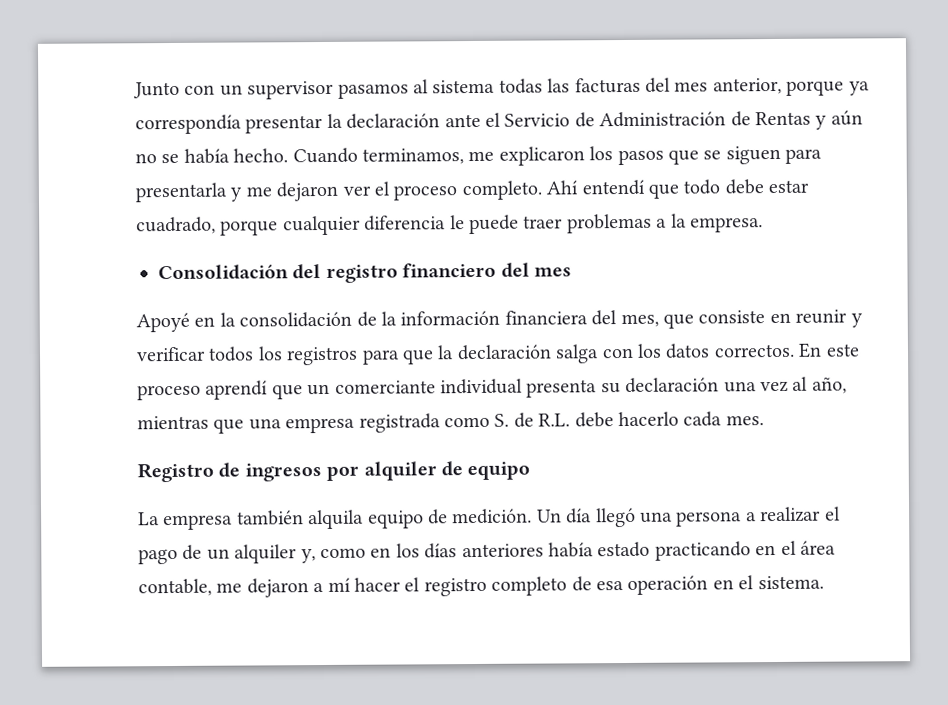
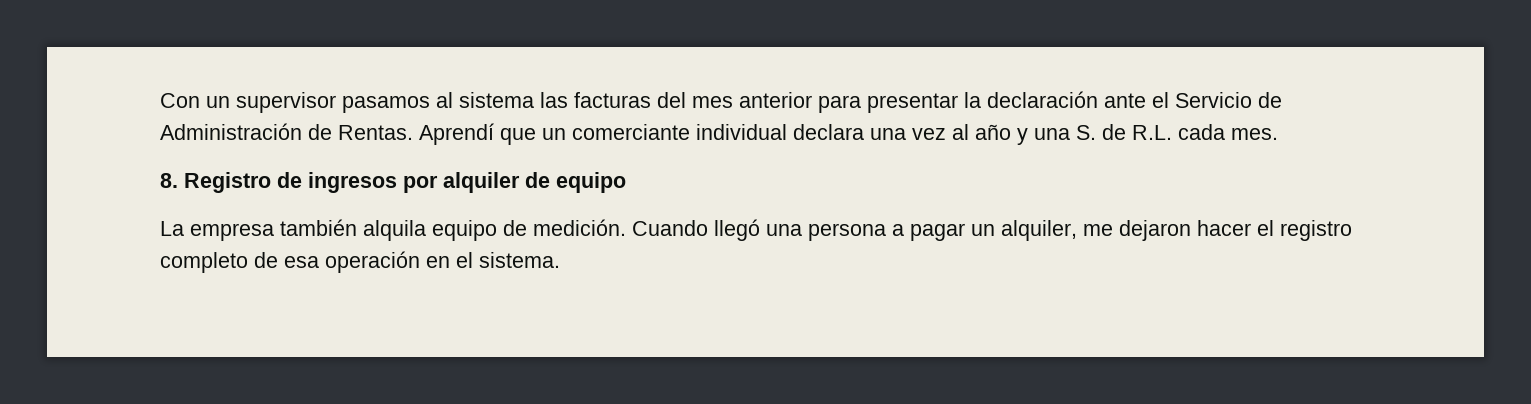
- Junto con un supervisor pasamos al sistema todas las facturas del mes anterior, porque ya correspondía presentar la declaración ante el Servicio de Administración de Rentas y aún no se había hecho. Cuando terminamos, me explicaron los pasos que se siguen para presentarla y me dejaron ver el proceso completo. Ahí entendí que todo debe estar cuadrado, porque cualquier diferencia le puede traer problemas a la empresa.
- Consolidación del registro financiero del mes
- Apoyé en la consolidación de la información financiera del mes, que consiste en reunir y verificar todos los registros para que la declaración salga con los datos correctos. En este proceso aprendí que un comerciante individual presenta su declaración una vez al año, mientras que una empresa registrada como S. de R.L. debe hacerlo cada mes.
+ Con un supervisor pasamos al sistema las facturas del mes anterior para presentar la declaración ante el Servicio de Administración de Rentas. Aprendí que un comerciante individual declara una vez al año y una S. de R.L. cada mes.
- Registro de ingresos por alquiler de equipo
+ 8. Registro de ingresos por alquiler de equipo
- Un día llegó una persona a realizar el pago de un alquiler y, como en los días anteriores había estado practicando en el área contable, me dejaron a mí hacer el registro completo de esa operación en el sistema.
+ Cuando llegó una persona a pagar un alquiler, me dejaron hacer el registro completo de esa operación en el sistema.

